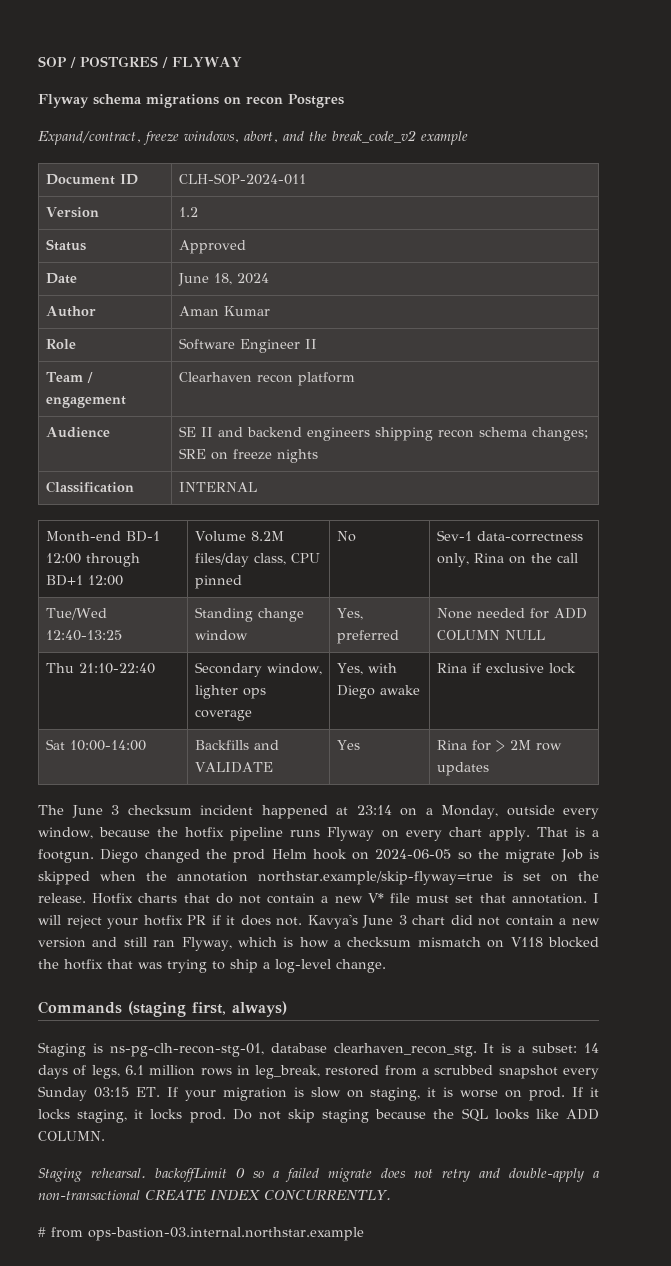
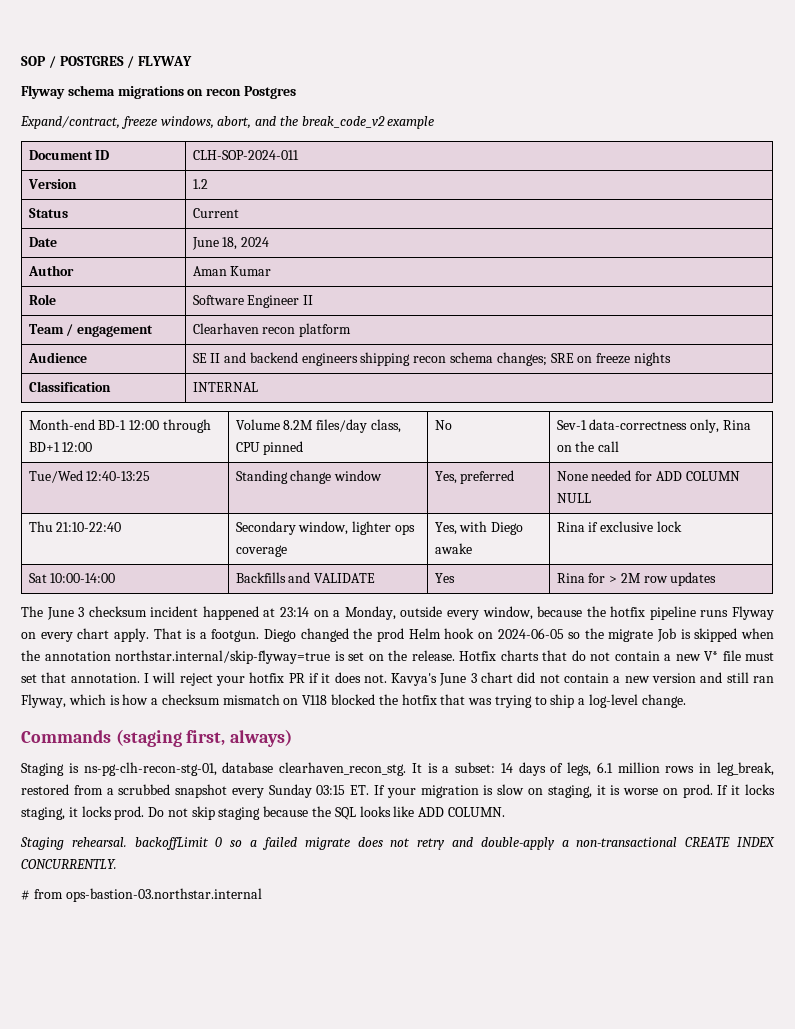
- Status | Approved
+ Status | Current
- Diego changed the prod Helm hook on 2024-06-05 so the migrate Job is skipped when the annotation northstar.example/skip-flyway=true is set on the release.
+ Diego changed the prod Helm hook on 2024-06-05 so the migrate Job is skipped when the annotation northstar.internal/skip-flyway=true is set on the release.
- # from ops-bastion-03.internal.northstar.example
+ # from ops-bastion-03.northstar.internal

